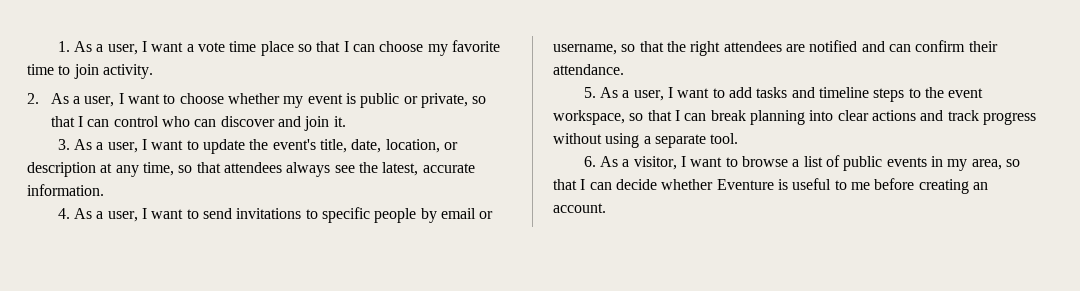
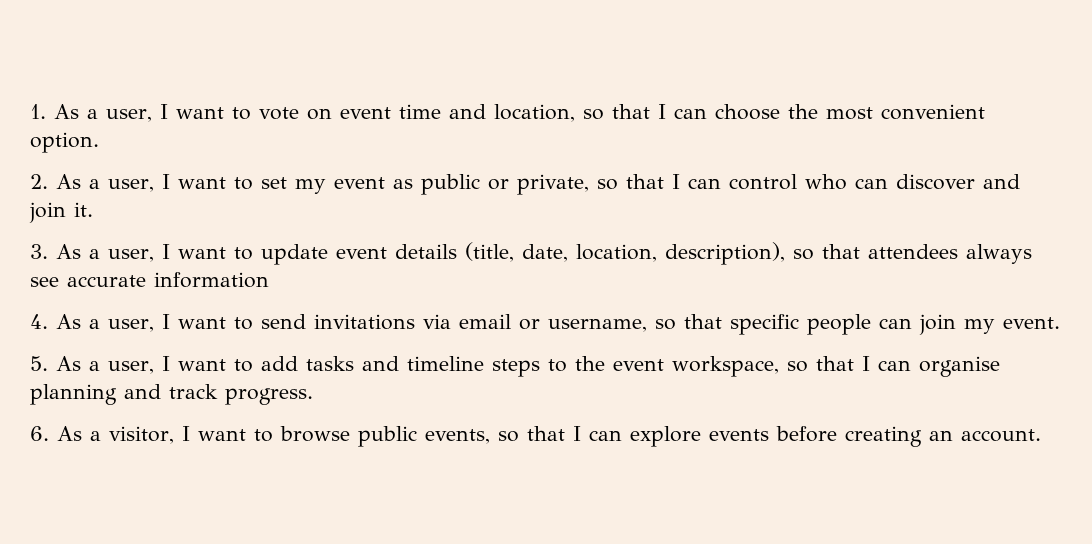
- 1. As a user, I want a vote time place so that I can choose my favorite time to join activity.
- 2. As a user, I want to choose whether my event is public or private, so that I can control who can discover and join it.
+ 1. As a user, I want to vote on event time and location, so that I can choose the most convenient option.
+ 2. As a user, I want to set my event as public or private, so that I can control who can discover and join it.
- 3. As a user, I want to update the event's title, date, location, or description at any time, so that attendees always see the latest, accurate information.
+ 3. As a user, I want to update event details (title, date, location, description), so that attendees always see accurate information
- 4. As a user, I want to send invitations to specific people by email or username, so that the right attendees are notified and can confirm their attendance.
+ 4. As a user, I want to send invitations via email or username, so that specific people can join my event.
- 5. As a user, I want to add tasks and timeline steps to the event workspace, so that I can break planning into clear actions and track progress without using a separate tool.
+ 5. As a user, I want to add tasks and timeline steps to the event workspace, so that I can organise planning and track progress.
- 6. As a visitor, I want to browse a list of public events in my area, so that I can decide whether Eventure is useful to me before creating an account.
+ 6. As a visitor, I want to browse public events, so that I can explore events before creating an account.

